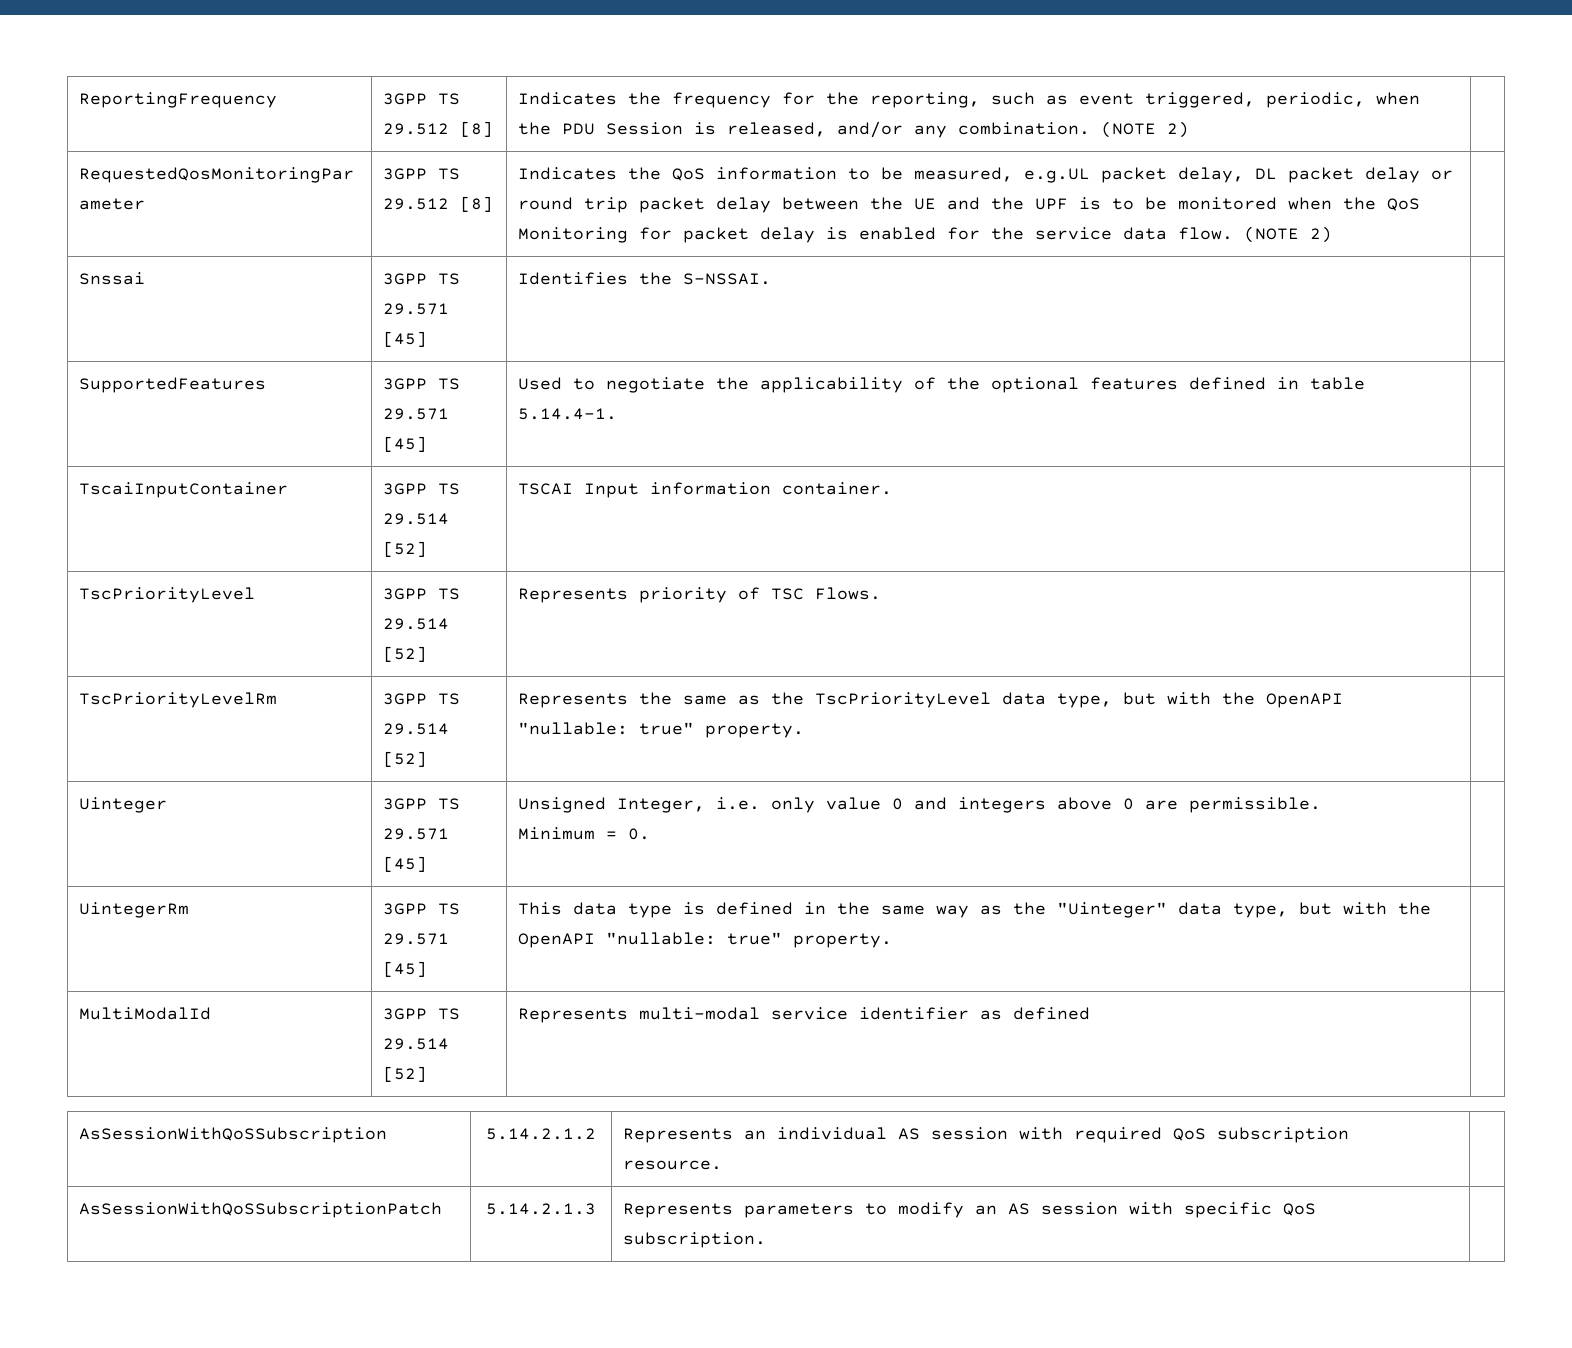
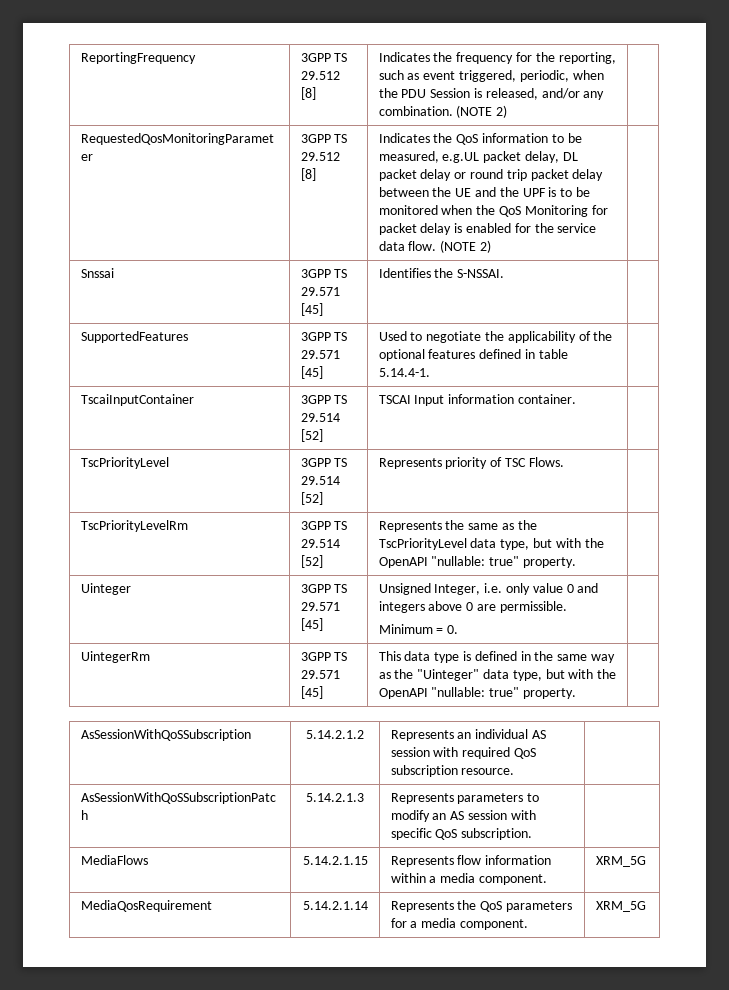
- MultiModalId | 3GPP TS 29.514 [52] | Represents multi-modal service identifier as defined |
+ MediaFlows | 5.14.2.1.15 | Represents flow information within a media component. | XRM_5G
+ MediaQosRequirement | 5.14.2.1.14 | Represents the QoS parameters for a media component. | XRM_5G

